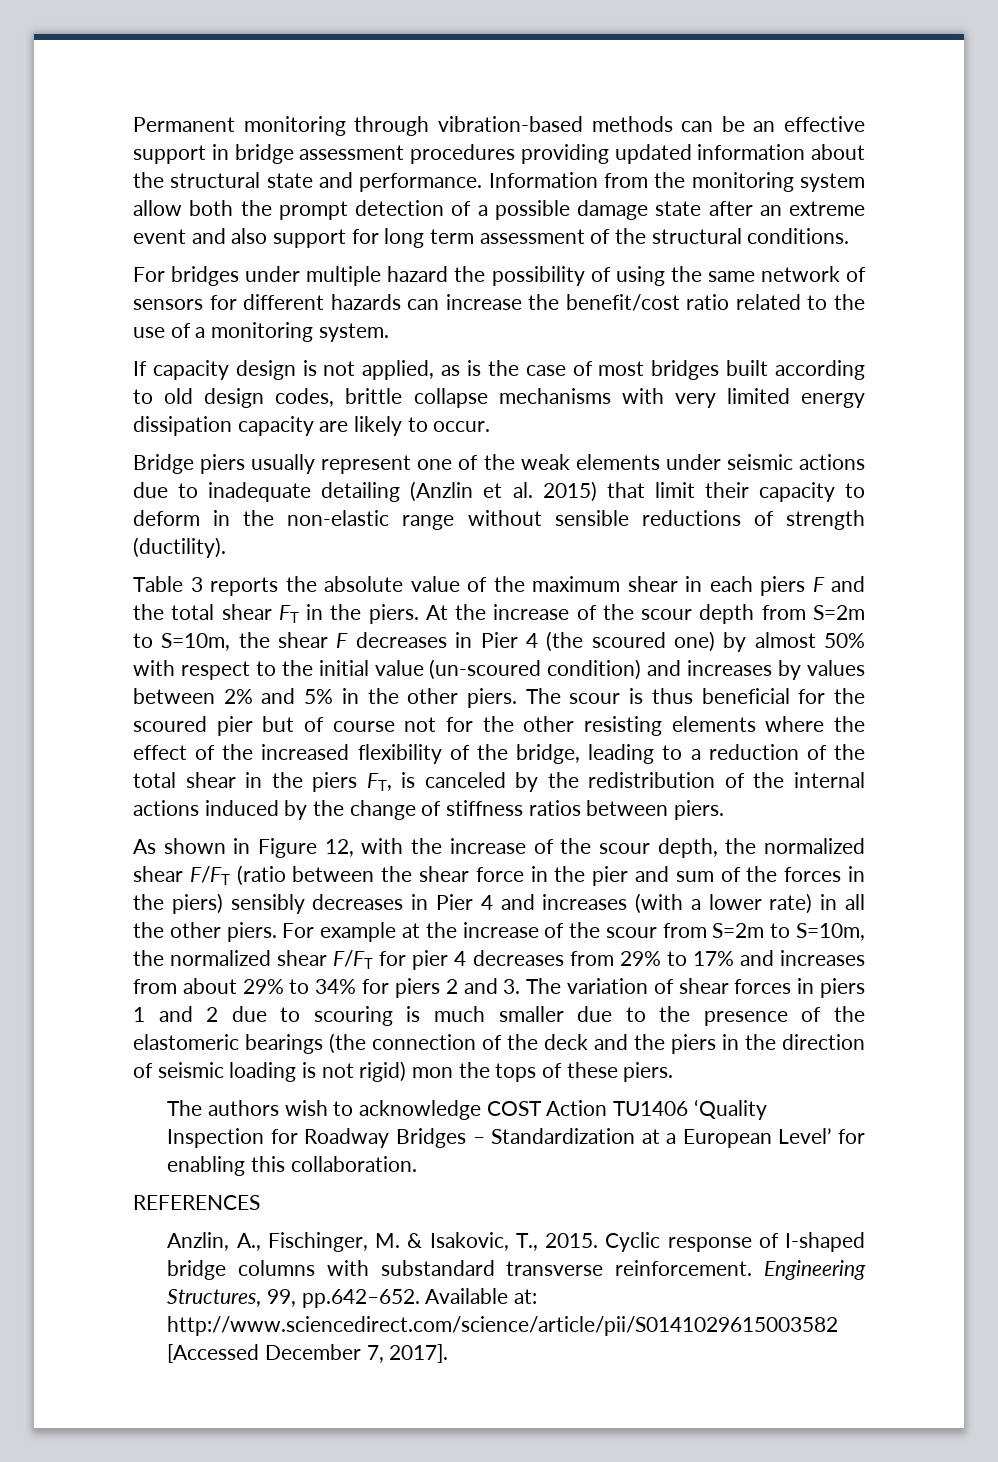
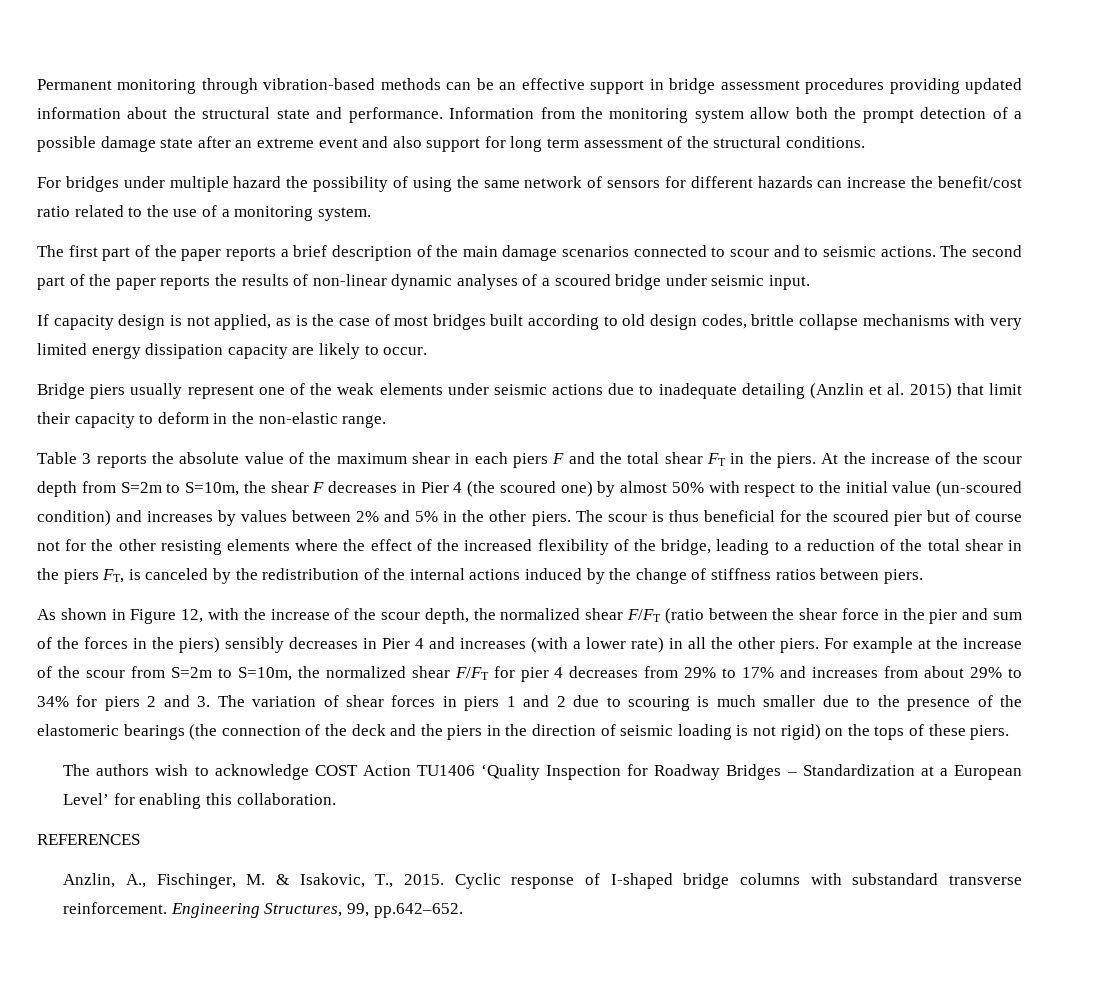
+ The first part of the paper reports a brief description of the main damage scenarios connected to scour and to seismic actions. The second part of the paper reports the results of non-linear dynamic analyses of a scoured bridge under seismic input.
- Bridge piers usually represent one of the weak elements under seismic actions due to inadequate detailing (Anzlin et al. 2015) that limit their capacity to deform in the non-elastic range without sensible reductions of strength (ductility).
+ Bridge piers usually represent one of the weak elements under seismic actions due to inadequate detailing (Anzlin et al. 2015) that limit their capacity to deform in the non-elastic range.
- For example at the increase of the scour from S=2m to S=10m, the normalized shear F/FT for pier 4 decreases from 29% to 17% and increases from about 29% to 34% for piers 2 and 3. The variation of shear forces in piers 1 and 2 due to scouring is much smaller due to the presence of the elastomeric bearings (the connection of the deck and the piers in the direction of seismic loading is not rigid) mon the tops of these piers.
+ For example at the increase of the scour from S=2m to S=10m, the normalized shear F/FT for pier 4 decreases from 29% to 17% and increases from about 29% to 34% for piers 2 and 3. The variation of shear forces in piers 1 and 2 due to scouring is much smaller due to the presence of the elastomeric bearings (the connection of the deck and the piers in the direction of seismic loading is not rigid) on the tops of these piers.
- Engineering Structures, 99, pp.642–652. Available at: http://www.sciencedirect.com/science/article/pii/S0141029615003582 [Accessed December 7, 2017].
+ Engineering Structures, 99, pp.642–652.

